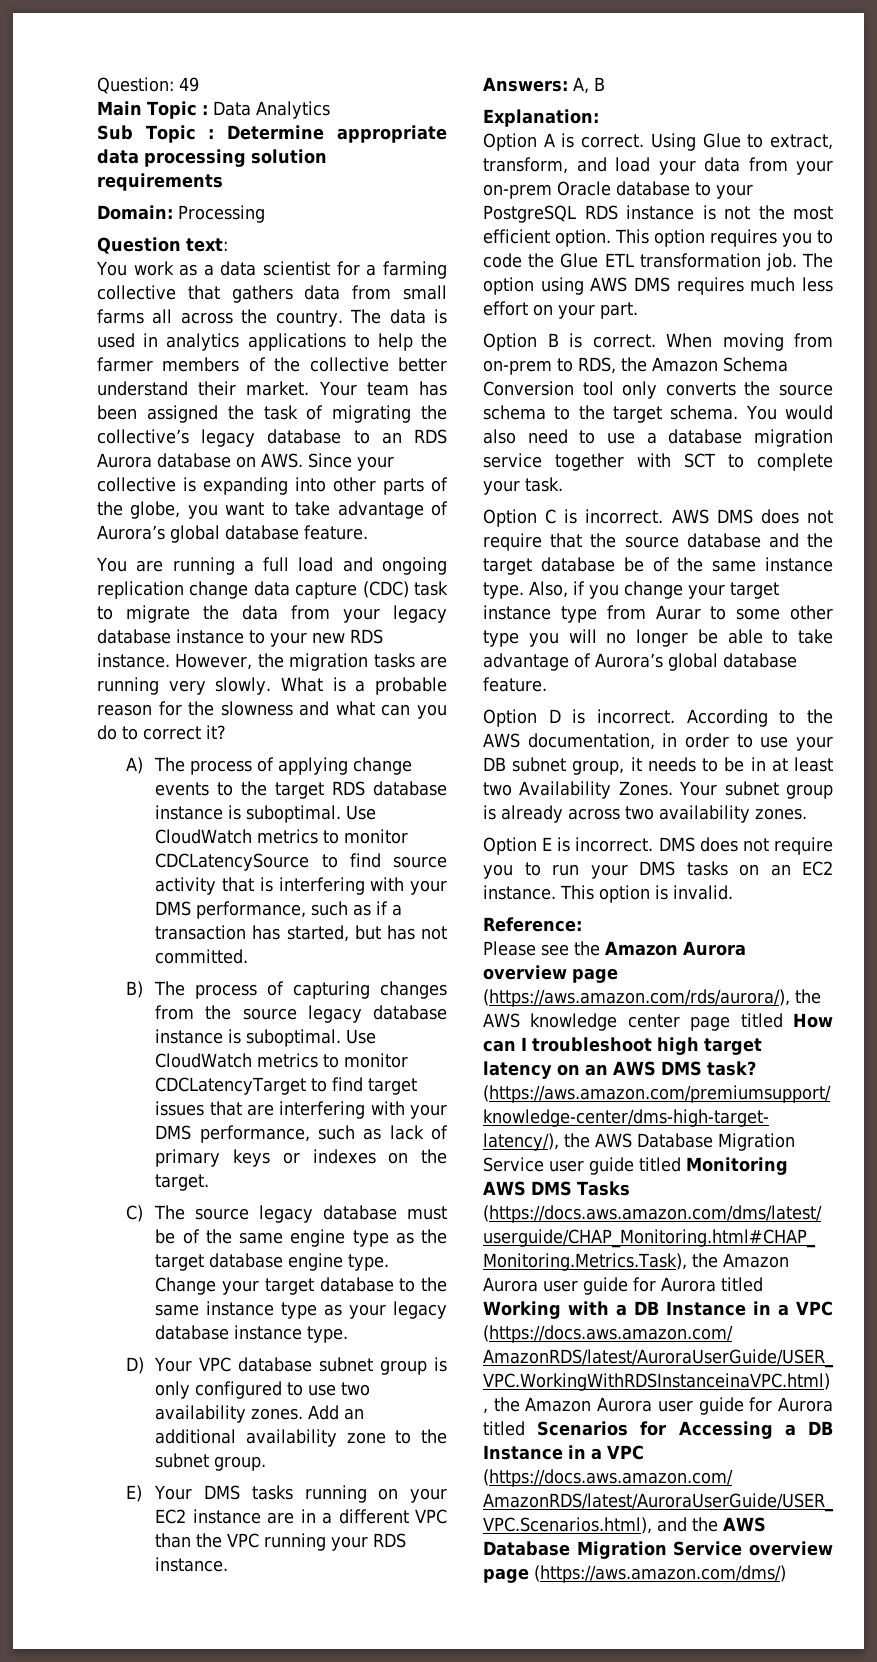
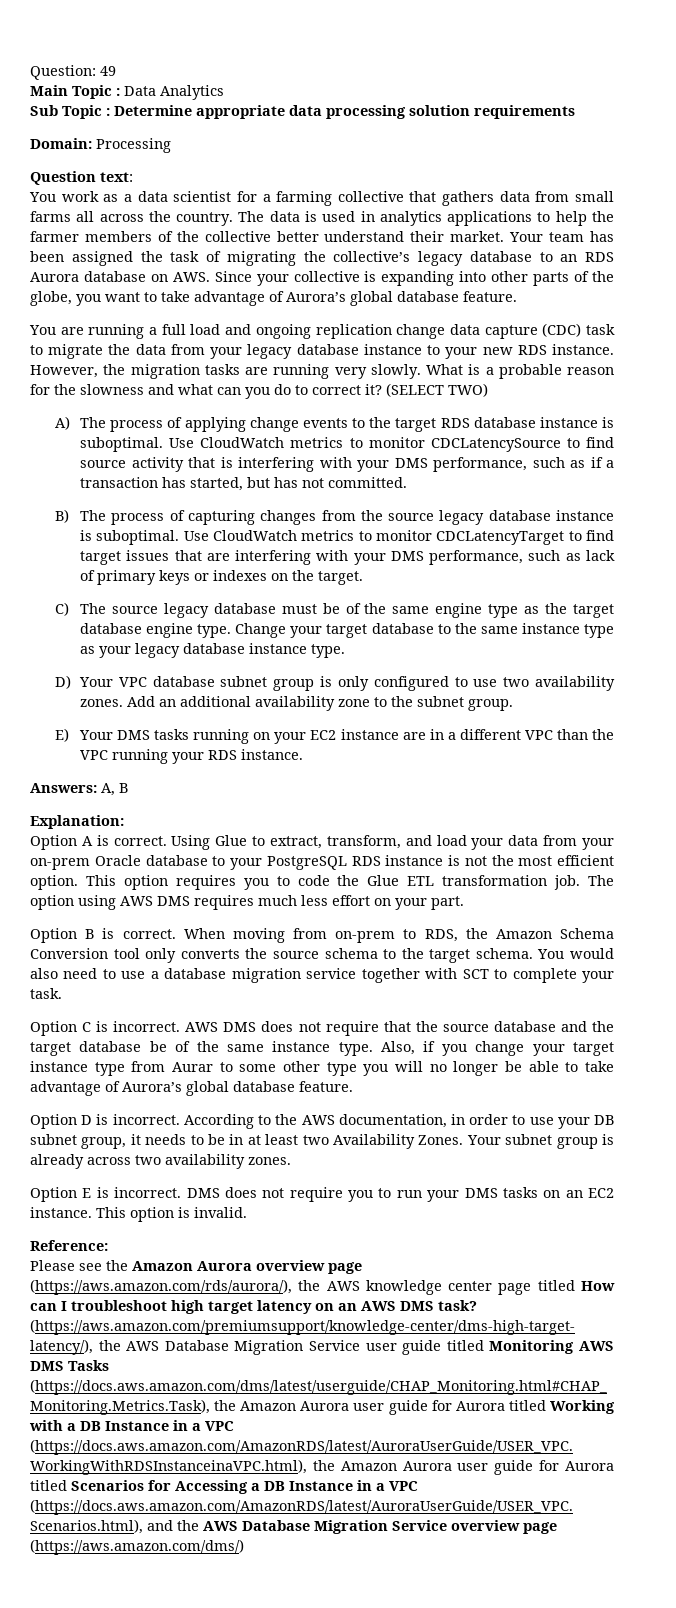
+ (SELECT TWO)

